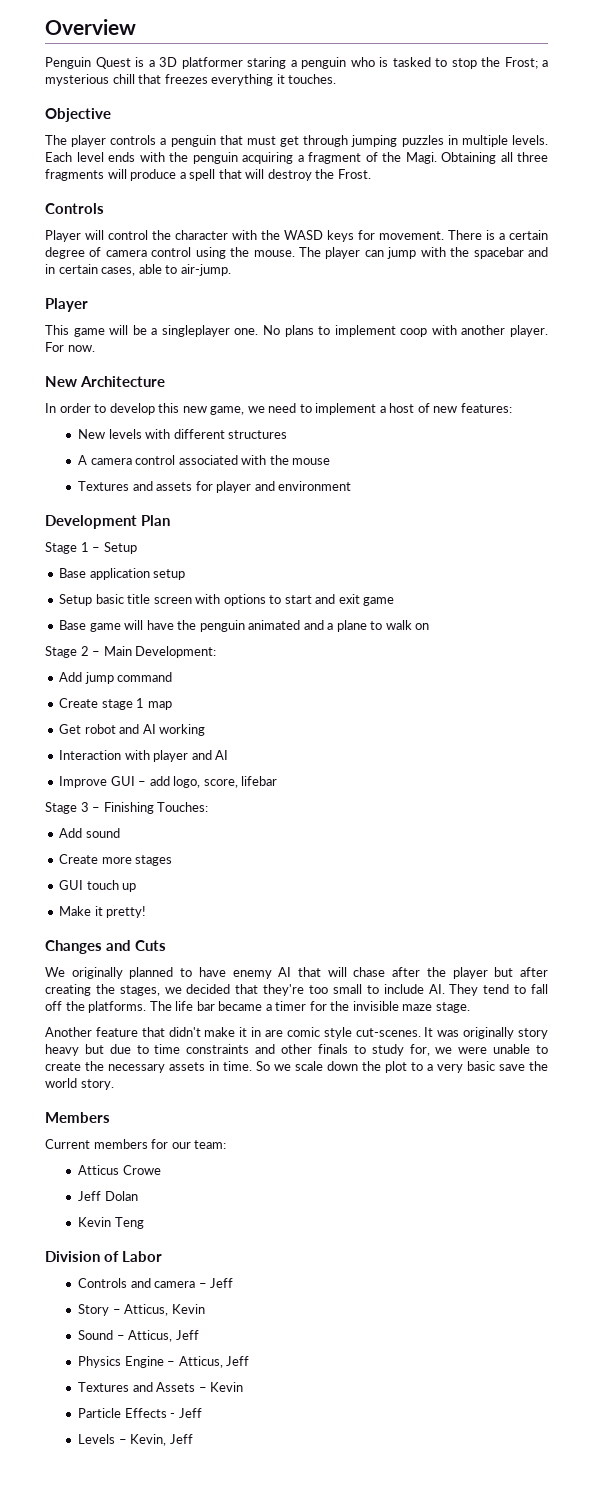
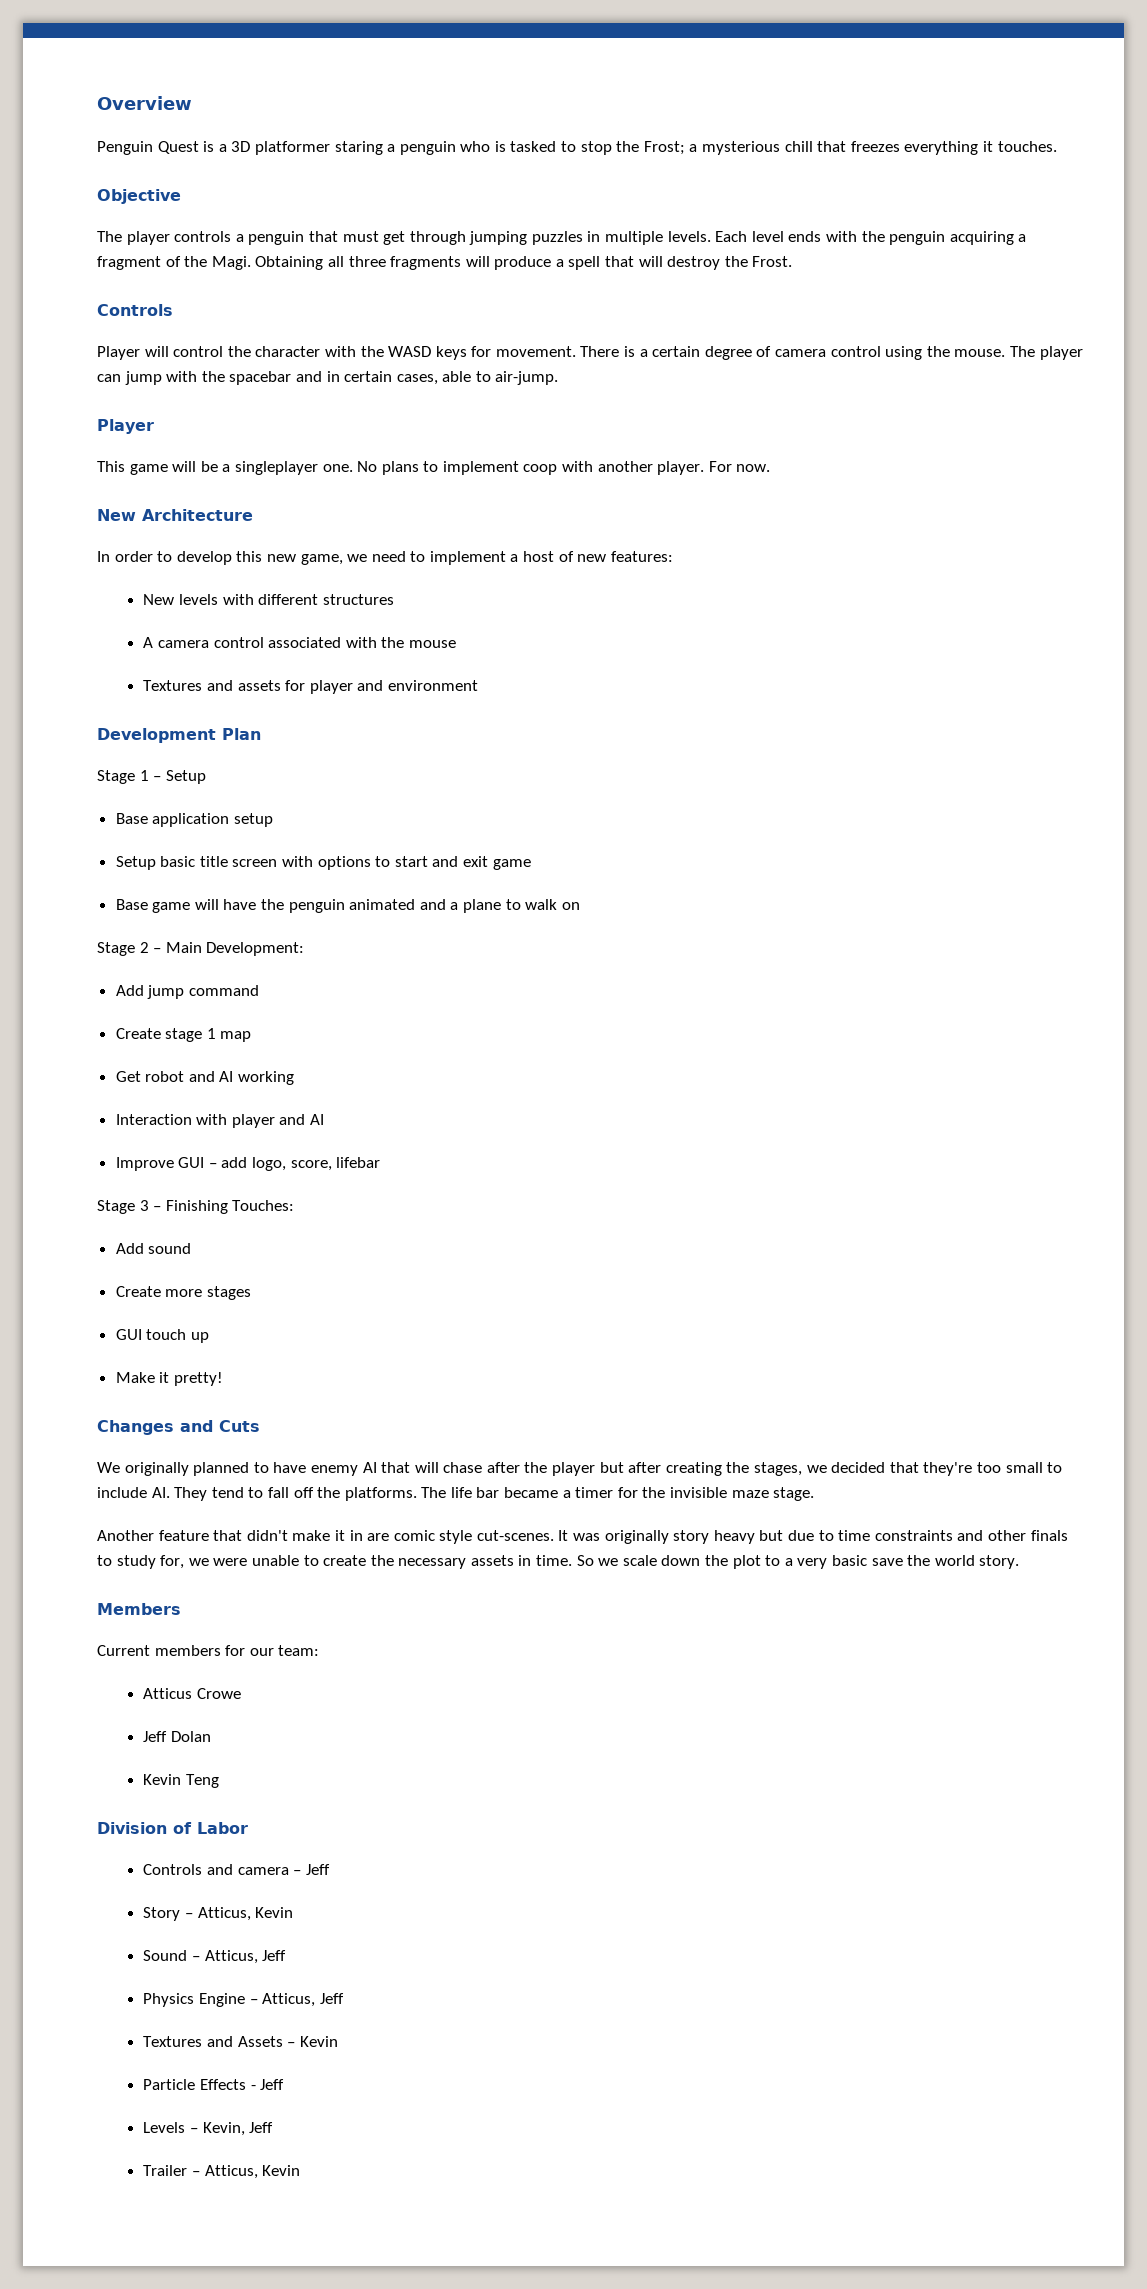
+ Trailer – Atticus, Kevin

